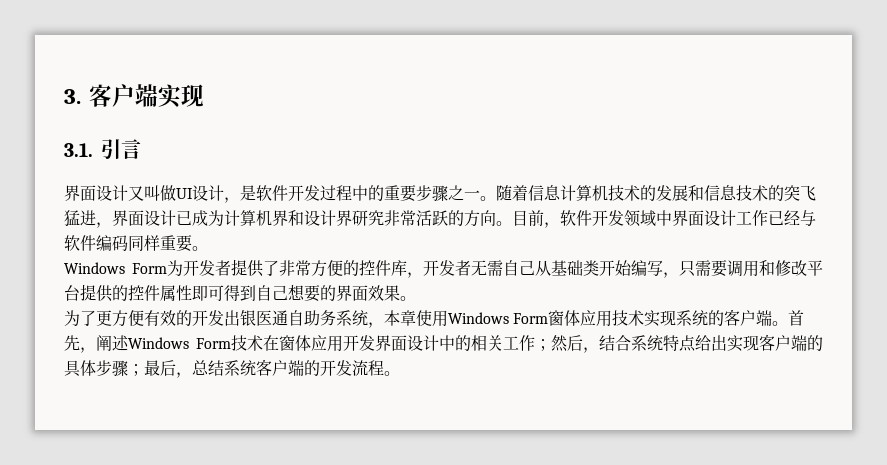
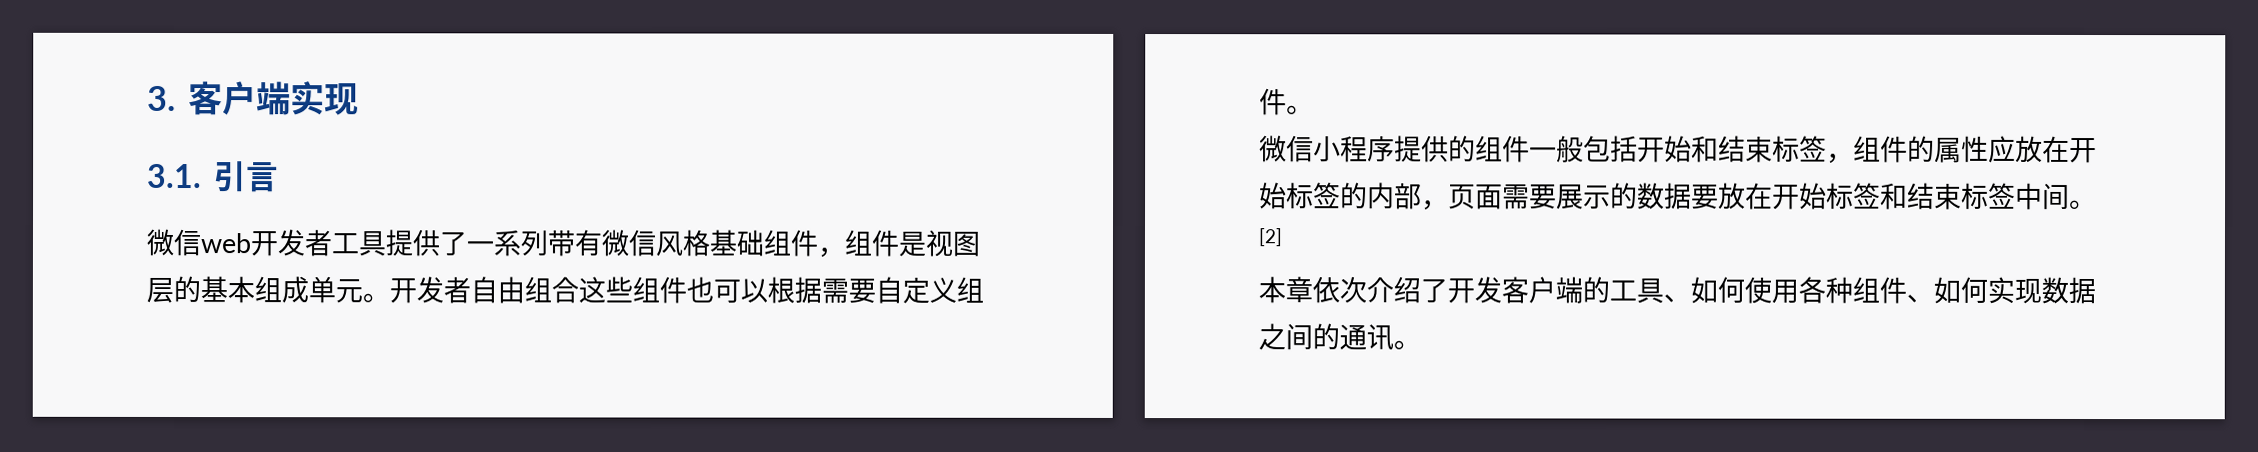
- 界面设计又叫做UI设计，是软件开发过程中的重要步骤之一。随着信息计算机技术的发展和信息技术的突飞猛进，界面设计已成为计算机界和设计界研究非常活跃的方向。目前，软件开发领域中界面设计工作已经与软件编码同样重要。
- Windows Form为开发者提供了非常方便的控件库，开发者无需自己从基础类开始编写，只需要调用和修改平台提供的控件属性即可得到自己想要的界面效果。
- 为了更方便有效的开发出银医通自助务系统，本章使用Windows Form窗体应用技术实现系统的客户端。首先，阐述Windows Form技术在窗体应用开发界面设计中的相关工作；然后，结合系统特点给出实现客户端的具体步骤；最后，总结系统客户端的开发流程。
+ 微信web开发者工具提供了一系列带有微信风格基础组件，组件是视图层的基本组成单元。开发者自由组合这些组件也可以根据需要自定义组件。
+ 微信小程序提供的组件一般包括开始和结束标签，组件的属性应放在开始标签的内部，页面需要展示的数据要放在开始标签和结束标签中间。[2]
+ 本章依次介绍了开发客户端的工具、如何使用各种组件、如何实现数据之间的通讯。

